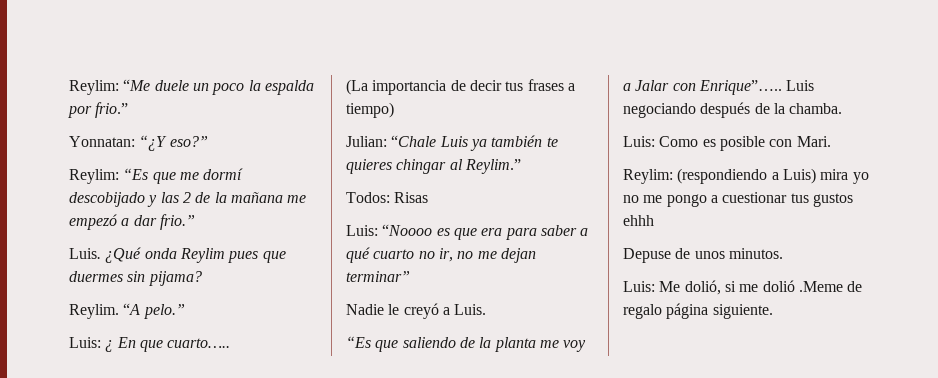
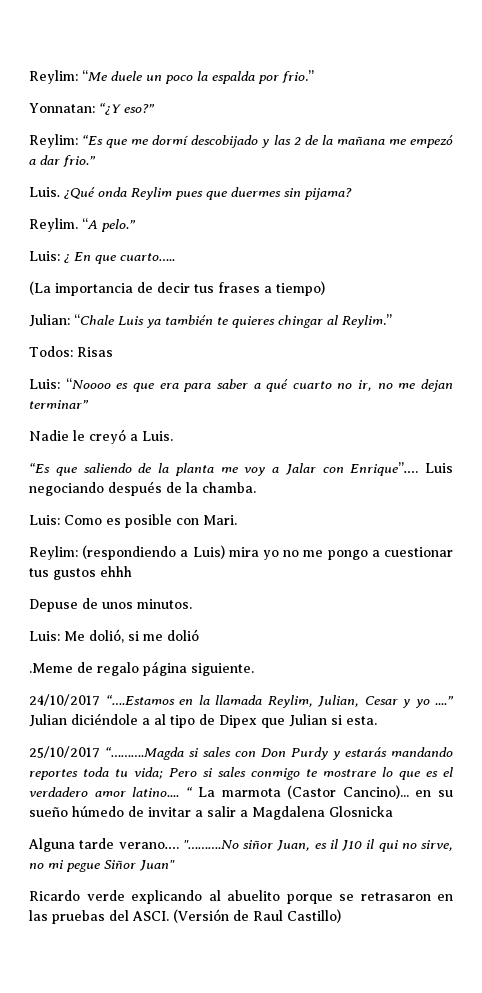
- “Es que saliendo de la planta me voy a Jalar con Enrique”…..
+ “Es que saliendo de la planta me voy a Jalar con Enrique”….
- Luis: Me dolió, si me dolió .Meme de regalo página siguiente.
+ Luis: Me dolió, si me dolió
+ .Meme de regalo página siguiente.
+ 24/10/2017 “….Estamos en la llamada Reylim, Julian, Cesar y yo ....” Julian diciéndole a al tipo de Dipex que Julian si esta.
+ 25/10/2017 “……….Magda si sales con Don Purdy y estarás mandando reportes toda tu vida; Pero si sales conmigo te mostrare lo que es el verdadero amor latino.... “ La marmota (Castor Cancino)... en su sueño húmedo de invitar a salir a Magdalena Glosnicka
+ Alguna tarde verano…. "……….No siñor Juan, es il J10 il qui no sirve, no mi pegue Siñor Juan"
+ Ricardo verde explicando al abuelito porque se retrasaron en las pruebas del ASCI. (Versión de Raul Castillo)

